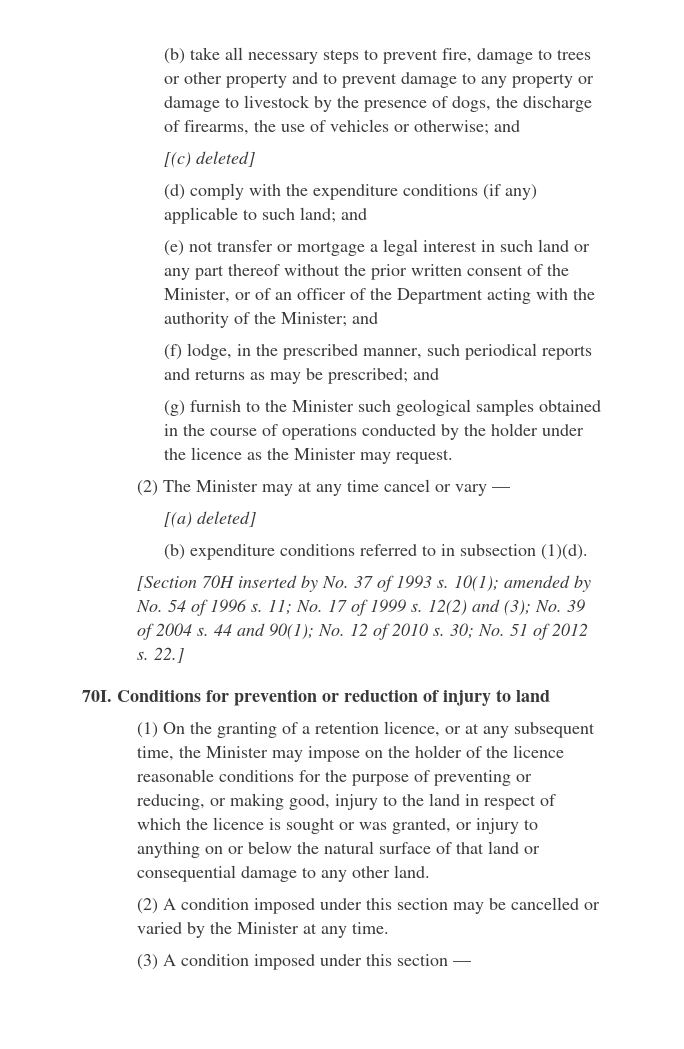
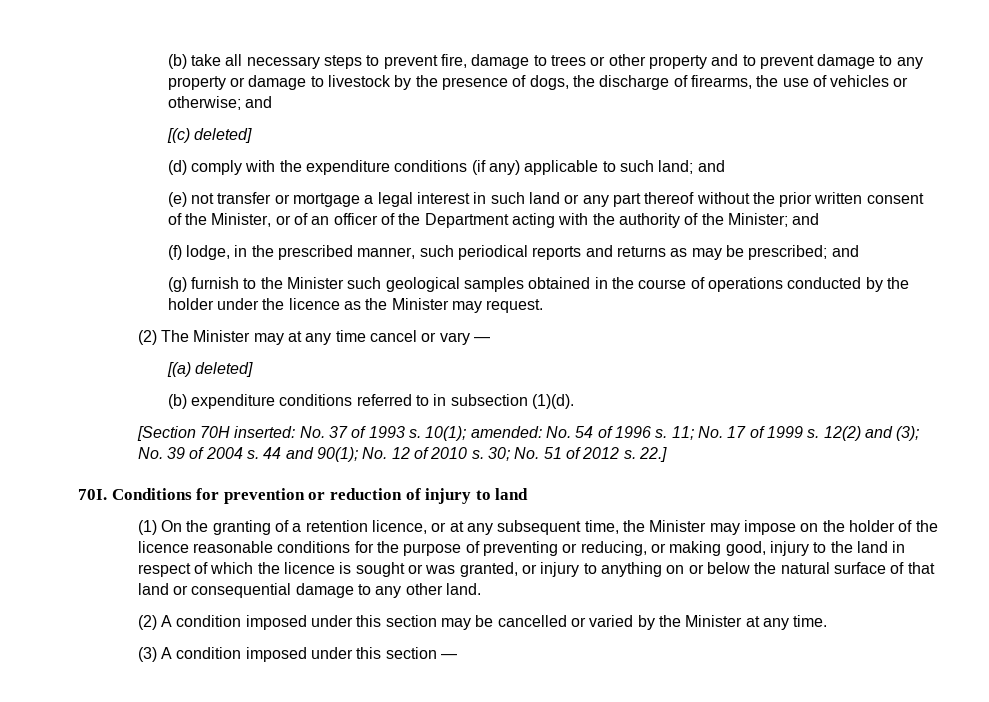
- [Section 70H inserted by No. 37 of 1993 s.
+ [Section 70H inserted: No. 37 of 1993 s.
- 10(1); amended by No. 54 of 1996 s.
+ 10(1); amended: No. 54 of 1996 s.

